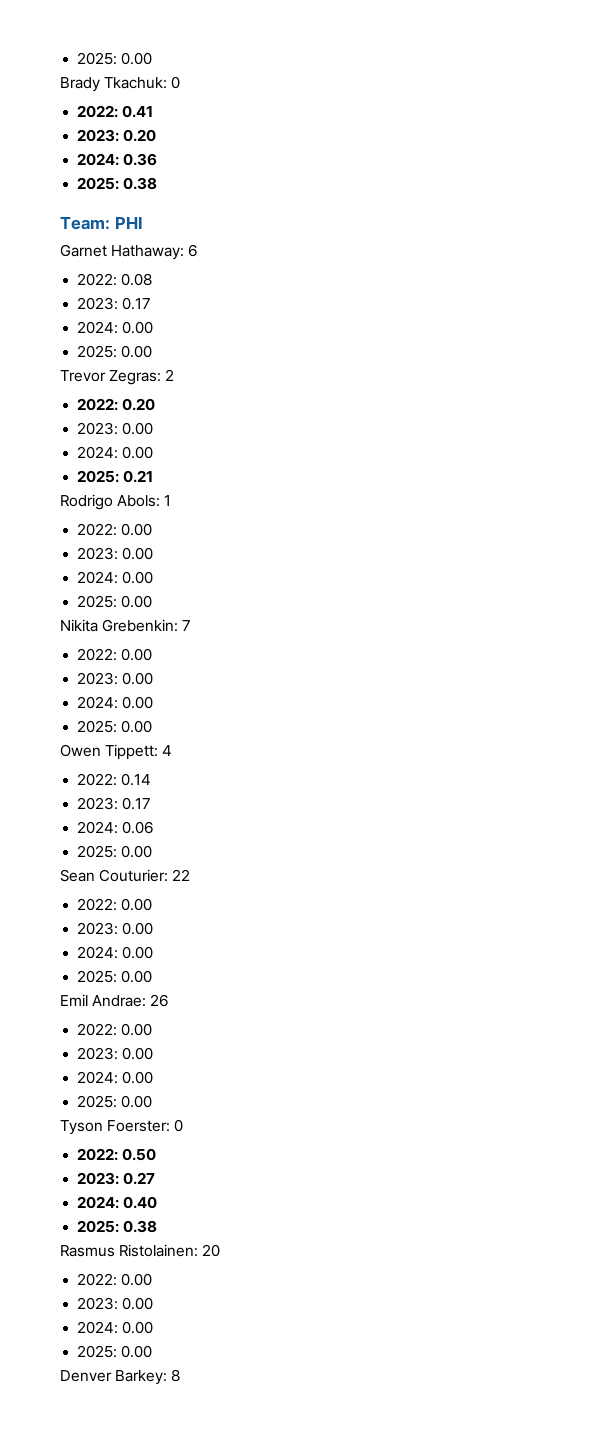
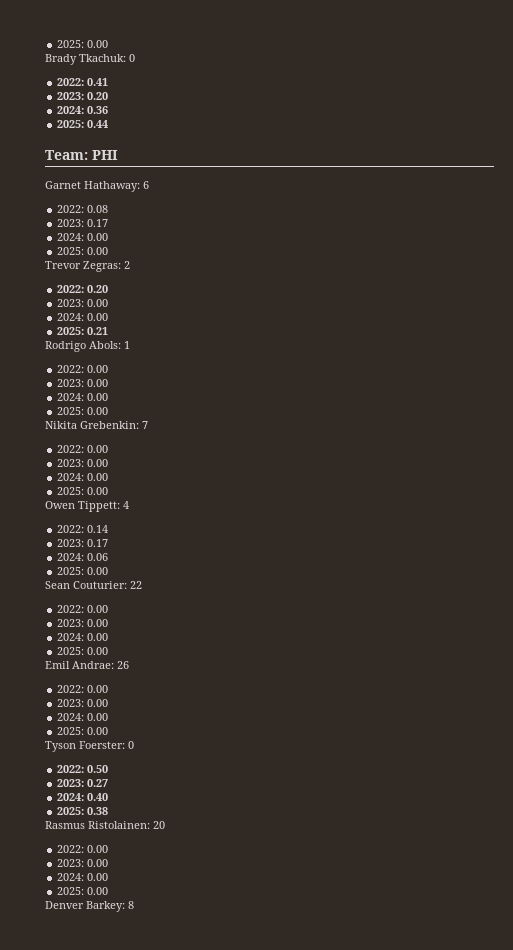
  2024: 0.36
- 2025: 0.38
+ 2025: 0.44

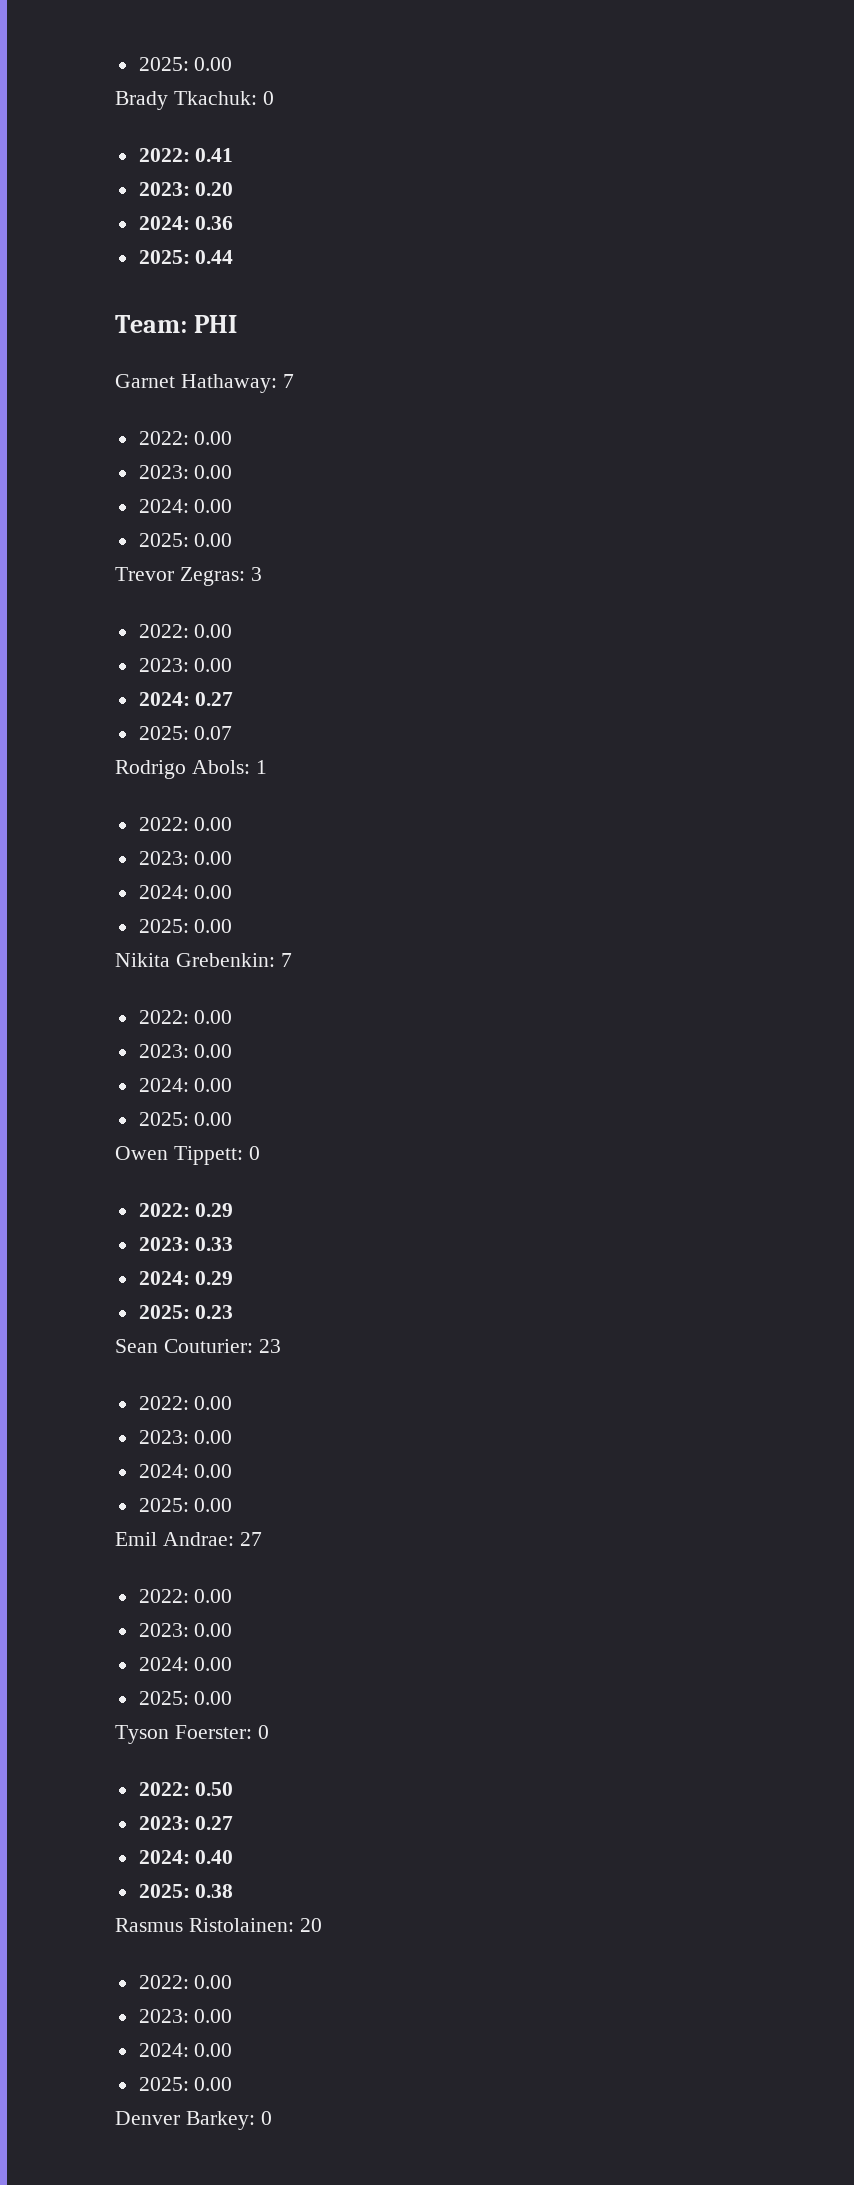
- Garnet Hathaway: 6
- 2022: 0.08
- 2023: 0.17
+ Garnet Hathaway: 7
+ 2022: 0.00
+ 2023: 0.00
- Trevor Zegras: 2
- 2022: 0.20
+ Trevor Zegras: 3
+ 2022: 0.00
  2023: 0.00
- 2024: 0.00
- 2025: 0.21
+ 2024: 0.27
+ 2025: 0.07
- Owen Tippett: 4
- 2022: 0.14
- 2023: 0.17
- 2024: 0.06
- 2025: 0.00
+ Owen Tippett: 0
+ 2022: 0.29
+ 2023: 0.33
+ 2024: 0.29
+ 2025: 0.23
- Sean Couturier: 22
+ Sean Couturier: 23
- Emil Andrae: 26
+ Emil Andrae: 27
- Denver Barkey: 8
+ Denver Barkey: 0

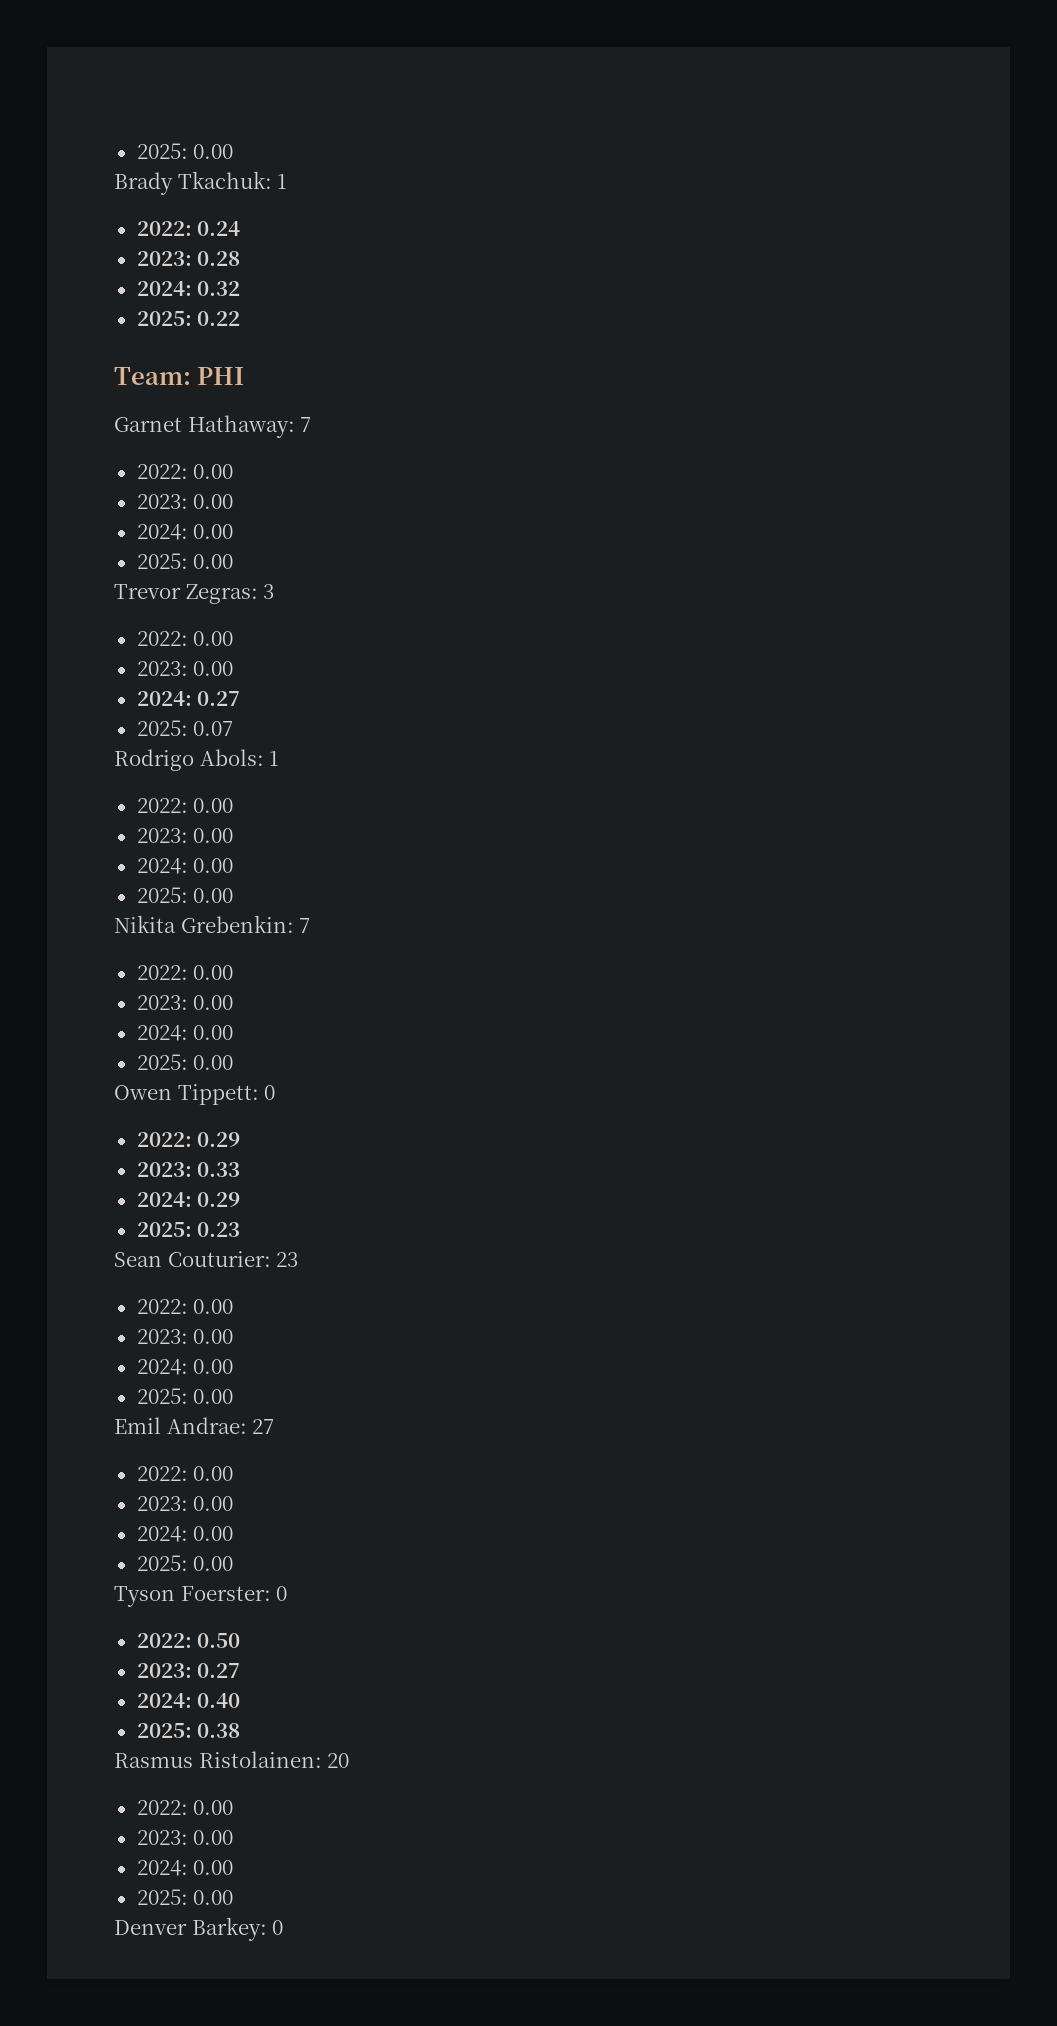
- Brady Tkachuk: 0
- 2022: 0.41
- 2023: 0.20
- 2024: 0.36
- 2025: 0.44
+ Brady Tkachuk: 1
+ 2022: 0.24
+ 2023: 0.28
+ 2024: 0.32
+ 2025: 0.22

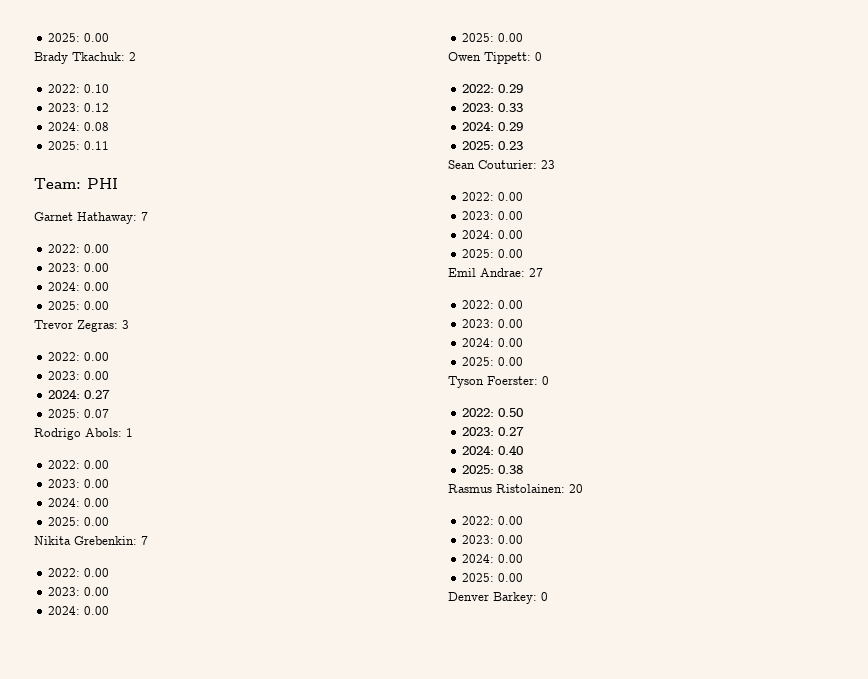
- Brady Tkachuk: 1
- 2022: 0.24
- 2023: 0.28
- 2024: 0.32
- 2025: 0.22
+ Brady Tkachuk: 2
+ 2022: 0.10
+ 2023: 0.12
+ 2024: 0.08
+ 2025: 0.11

